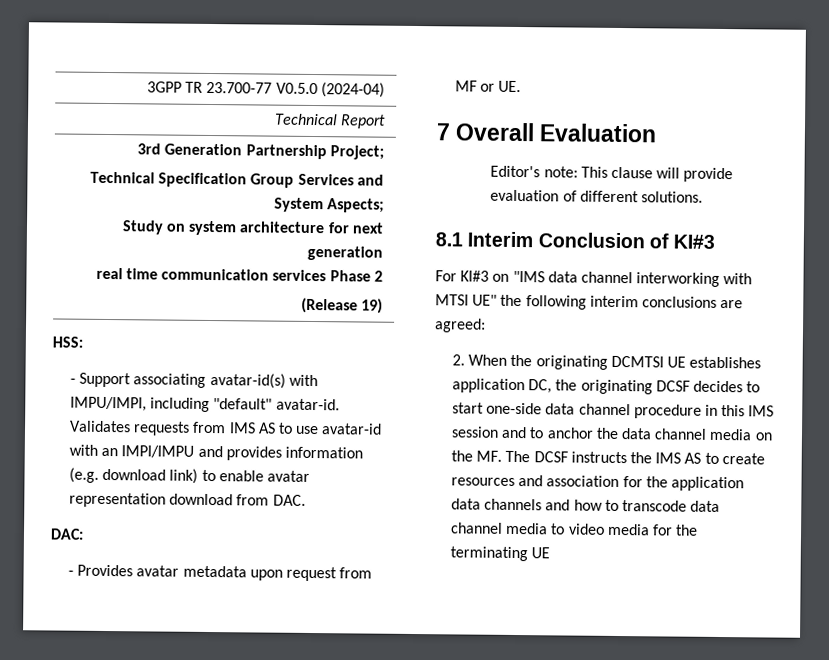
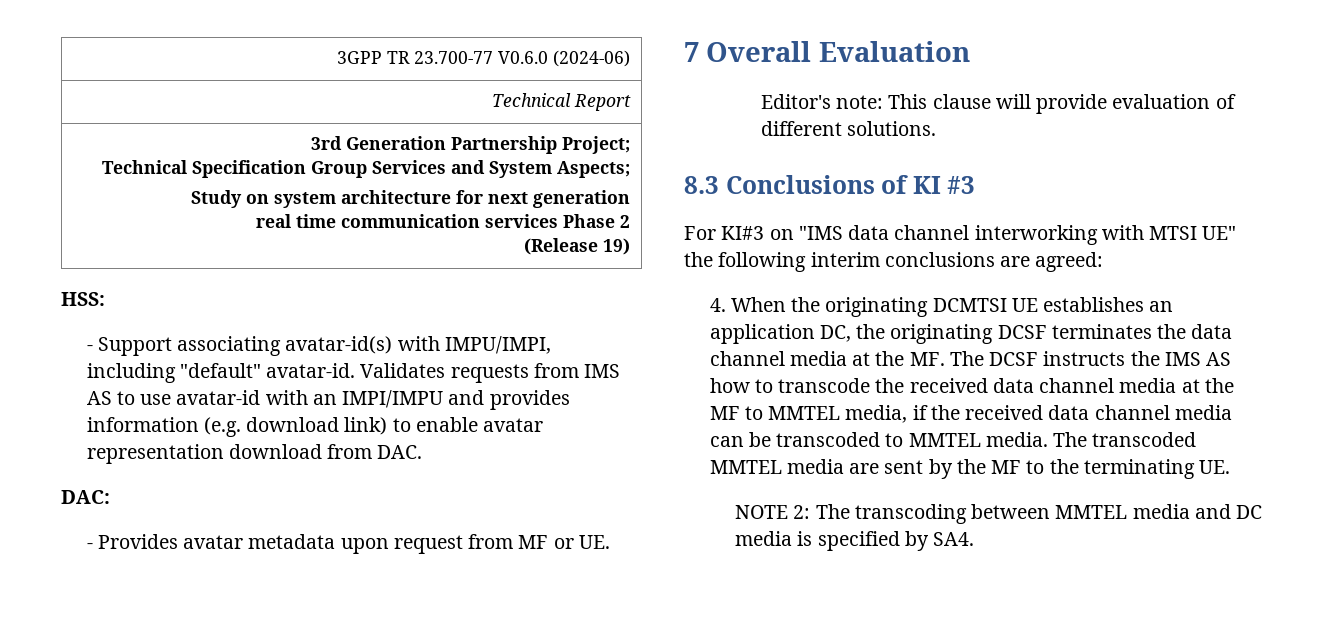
- 3GPP TR 23.700-77 V0.5.0 (2024-04)
+ 3GPP TR 23.700-77 V0.6.0 (2024-06)
- 8.1 Interim Conclusion of KI#3
+ 8.3 Conclusions of KI #3
- 2. When the originating DCMTSI UE establishes application DC, the originating DCSF decides to start one-side data channel procedure in this IMS session and to anchor the data channel media on the MF. The DCSF instructs the IMS AS to create resources and association for the application data channels and how to transcode data channel media to video media for the terminating UE
+ 4. When the originating DCMTSI UE establishes an application DC, the originating DCSF terminates the data channel media at the MF. The DCSF instructs the IMS AS how to transcode the received data channel media at the MF to MMTEL media, if the received data channel media can be transcoded to MMTEL media. The transcoded MMTEL media are sent by the MF to the terminating UE.
+ NOTE 2: The transcoding between MMTEL media and DC media is specified by SA4.

